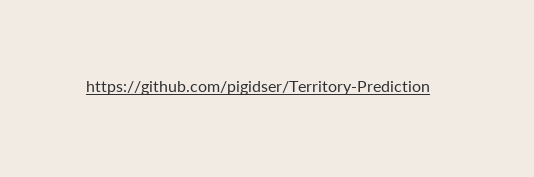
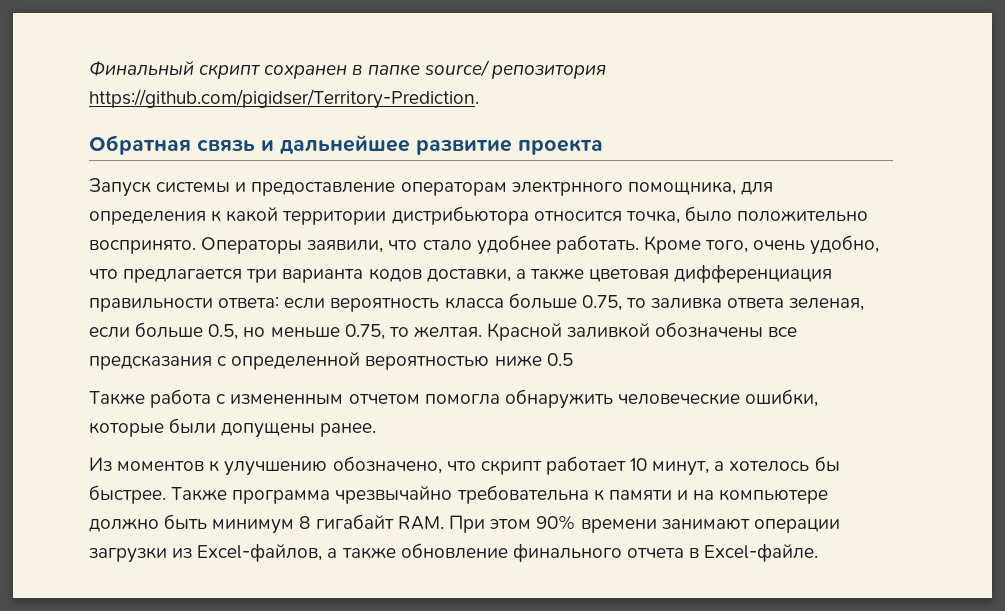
- https://github.com/pigidser/Territory-Prediction
+ Финальный скрипт сохранен в папке source/ репозитория https://github.com/pigidser/Territory-Prediction.
+ Обратная связь и дальнейшее развитие проекта
+ Запуск системы и предоставление операторам электрнного помощника, для определения к какой территории дистрибьютора относится точка, было положительно воспринято. Операторы заявили, что стало удобнее работать. Кроме того, очень удобно, что предлагается три варианта кодов доставки, а также цветовая дифференциация правильности ответа: если вероятность класса больше 0.75, то заливка ответа зеленая, если больше 0.5, но меньше 0.75, то желтая. Красной заливкой обозначены все предсказания с определенной вероятностью ниже 0.5
+ Также работа с измененным отчетом помогла обнаружить человеческие ошибки, которые были допущены ранее.
+ Из моментов к улучшению обозначено, что скрипт работает 10 минут, а хотелось бы быстрее. Также программа чрезвычайно требовательна к памяти и на компьютере должно быть минимум 8 гигабайт RAM. При этом 90% времени занимают операции загрузки из Excel-файлов, а также обновление финального отчета в Excel-файле.

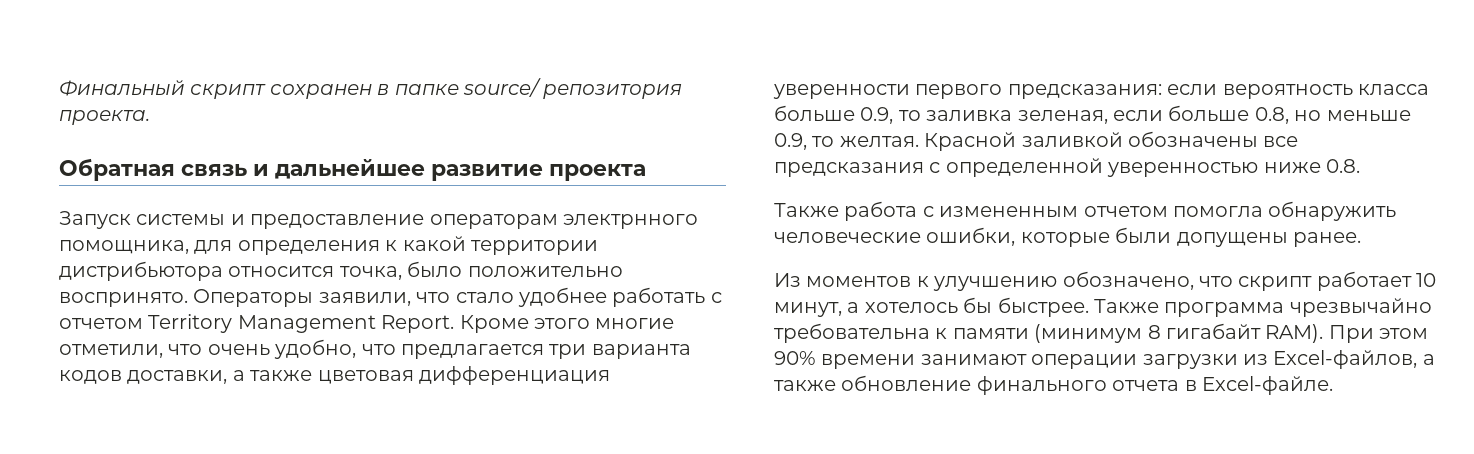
- Финальный скрипт сохранен в папке source/ репозитория https://github.com/pigidser/Territory-Prediction.
+ Финальный скрипт сохранен в папке source/ репозитория проекта.
- Операторы заявили, что стало удобнее работать. Кроме того, очень удобно, что предлагается три варианта кодов доставки, а также цветовая дифференциация правильности ответа: если вероятность класса больше 0.75, то заливка ответа зеленая, если больше 0.5, но меньше 0.75, то желтая.
+ Операторы заявили, что стало удобнее работать с отчетом Territory Management Report. Кроме этого многие отметили, что очень удобно, что предлагается три варианта кодов доставки, а также цветовая дифференциация уверенности первого предсказания: если вероятность класса больше 0.9, то заливка зеленая, если больше 0.8, но меньше 0.9, то желтая.
- Красной заливкой обозначены все предсказания с определенной вероятностью ниже 0.5
+ Красной заливкой обозначены все предсказания с определенной уверенностью ниже 0.8.
- Также программа чрезвычайно требовательна к памяти и на компьютере должно быть минимум 8 гигабайт RAM. При этом 90% времени занимают операции загрузки из Excel-файлов, а также обновление финального отчета в Excel-файле.
+ Также программа чрезвычайно требовательна к памяти (минимум 8 гигабайт RAM). При этом 90% времени занимают операции загрузки из Excel-файлов, а также обновление финального отчета в Excel-файле.

